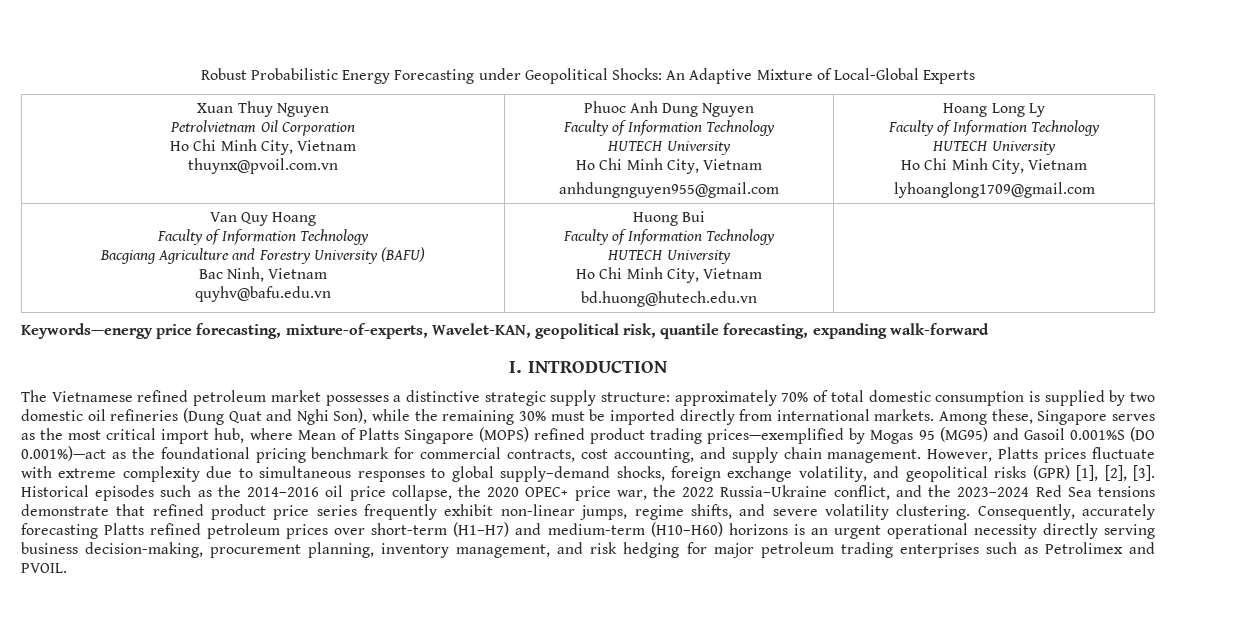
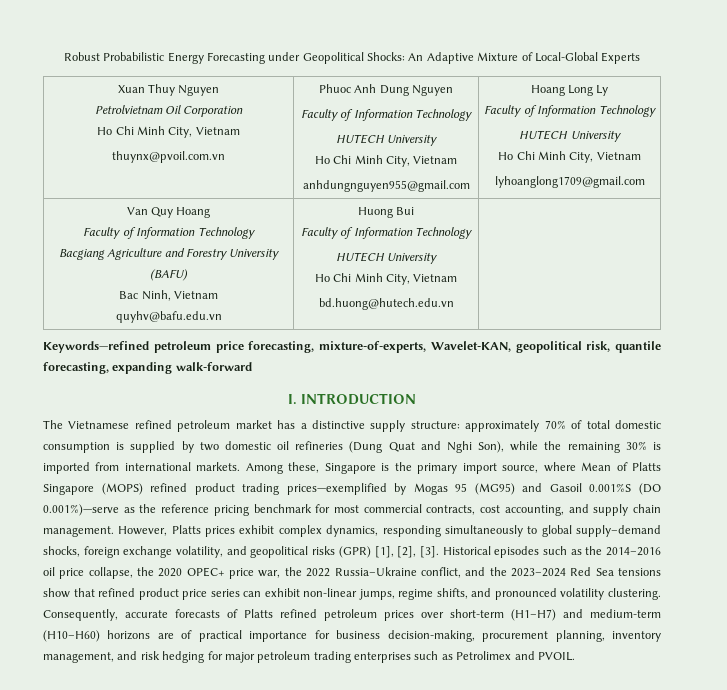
- Keywords—energy price forecasting, mixture-of-experts, Wavelet-KAN, geopolitical risk, quantile forecasting, expanding walk-forward
+ Keywords—refined petroleum price forecasting, mixture-of-experts, Wavelet-KAN, geopolitical risk, quantile forecasting, expanding walk-forward
- The Vietnamese refined petroleum market possesses a distinctive strategic supply structure: approximately 70% of total domestic consumption is supplied by two domestic oil refineries (Dung Quat and Nghi Son), while the remaining 30% must be imported directly from international markets.
+ The Vietnamese refined petroleum market has a distinctive supply structure: approximately 70% of total domestic consumption is supplied by two domestic oil refineries (Dung Quat and Nghi Son), while the remaining 30% is imported from international markets.
- Among these, Singapore serves as the most critical import hub, where Mean of Platts Singapore (MOPS) refined product trading prices—exemplified by Mogas 95 (MG95) and Gasoil 0.001%S (DO 0.001%)—act as the foundational pricing benchmark for commercial contracts, cost accounting, and supply chain management.
+ Among these, Singapore is the primary import source, where Mean of Platts Singapore (MOPS) refined product trading prices—exemplified by Mogas 95 (MG95) and Gasoil 0.001%S (DO 0.001%)—serve as the reference pricing benchmark for most commercial contracts, cost accounting, and supply chain management.
- However, Platts prices fluctuate with extreme complexity due to simultaneous responses to global supply–demand shocks, foreign exchange volatility, and geopolitical risks (GPR) [1], [2], [3].
+ However, Platts prices exhibit complex dynamics, responding simultaneously to global supply–demand shocks, foreign exchange volatility, and geopolitical risks (GPR) [1], [2], [3].
- Historical episodes such as the 2014–2016 oil price collapse, the 2020 OPEC+ price war, the 2022 Russia–Ukraine conflict, and the 2023–2024 Red Sea tensions demonstrate that refined product price series frequently exhibit non-linear jumps, regime shifts, and severe volatility clustering.
+ Historical episodes such as the 2014–2016 oil price collapse, the 2020 OPEC+ price war, the 2022 Russia–Ukraine conflict, and the 2023–2024 Red Sea tensions show that refined product price series can exhibit non-linear jumps, regime shifts, and pronounced volatility clustering.
- Consequently, accurately forecasting Platts refined petroleum prices over short-term (H1–H7) and medium-term (H10–H60) horizons is an urgent operational necessity directly serving business decision-making, procurement planning, inventory management, and risk hedging for major petroleum trading enterprises such as Petrolimex and PVOIL.
+ Consequently, accurate forecasts of Platts refined petroleum prices over short-term (H1–H7) and medium-term (H10–H60) horizons are of practical importance for business decision-making, procurement planning, inventory management, and risk hedging for major petroleum trading enterprises such as Petrolimex and PVOIL.

